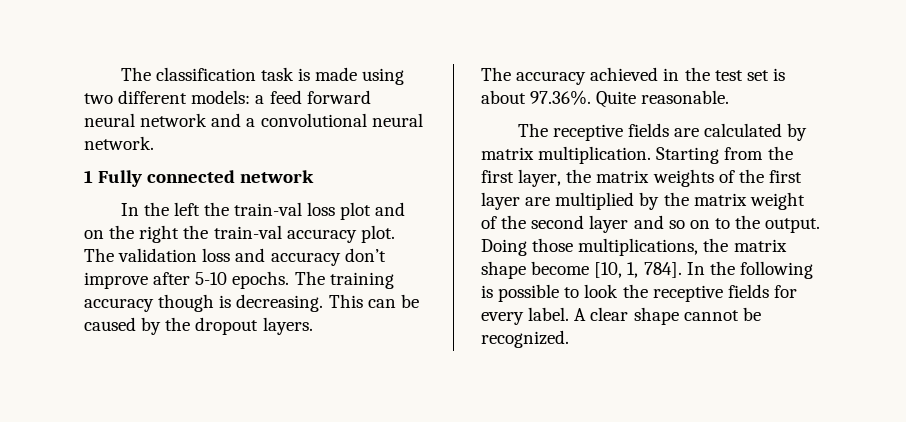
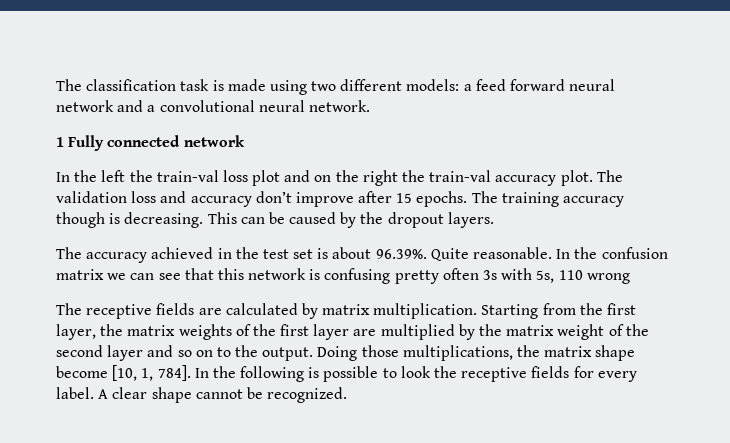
- The validation loss and accuracy don’t improve after 5-10 epochs.
+ The validation loss and accuracy don’t improve after 15 epochs.
- The accuracy achieved in the test set is about 97.36%. Quite reasonable.
+ The accuracy achieved in the test set is about 96.39%. Quite reasonable. In the confusion matrix we can see that this network is confusing pretty often 3s with 5s, 110 wrong

